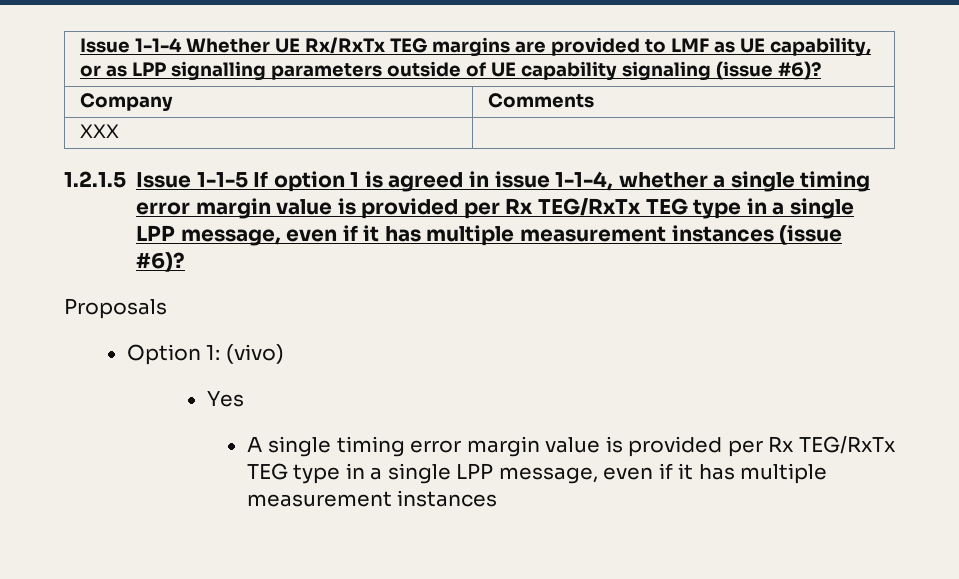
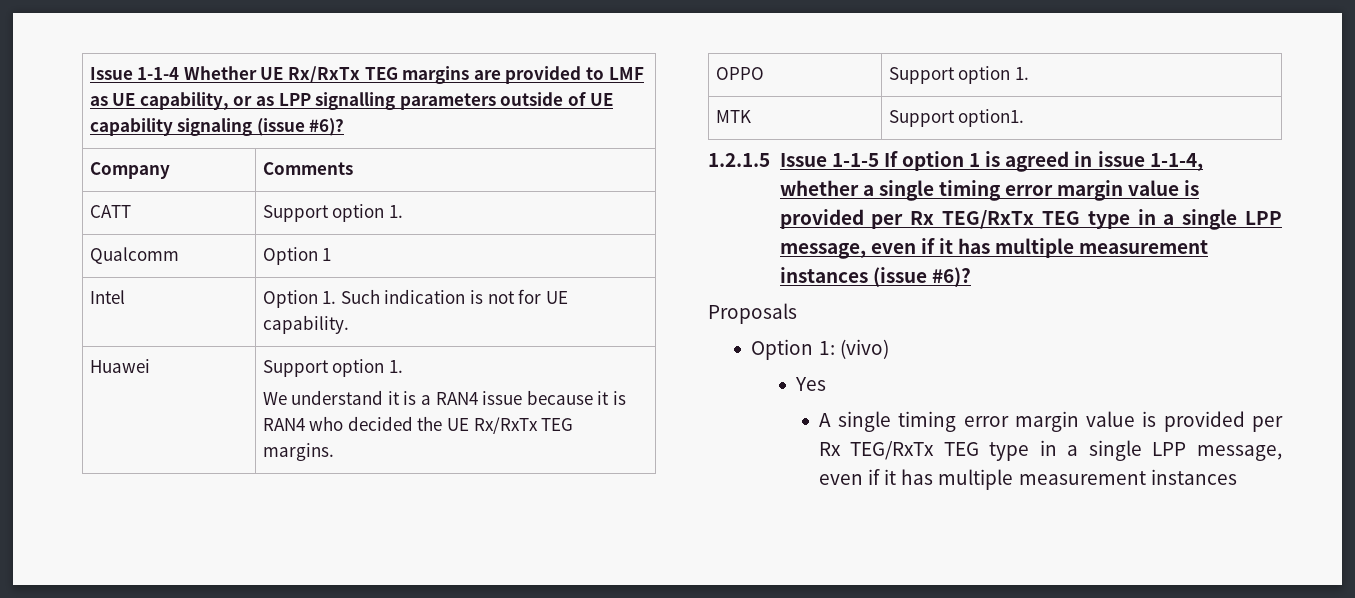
- XXX |
+ CATT | Support option 1.
+ Qualcomm | Option 1
+ Intel | Option 1. Such indication is not for UE capability.
+ Huawei | Support option 1.
+ We understand it is a RAN4 issue because it is RAN4 who decided the UE Rx/RxTx TEG margins.
+ OPPO | Support option 1.
+ MTK | Support option1.

